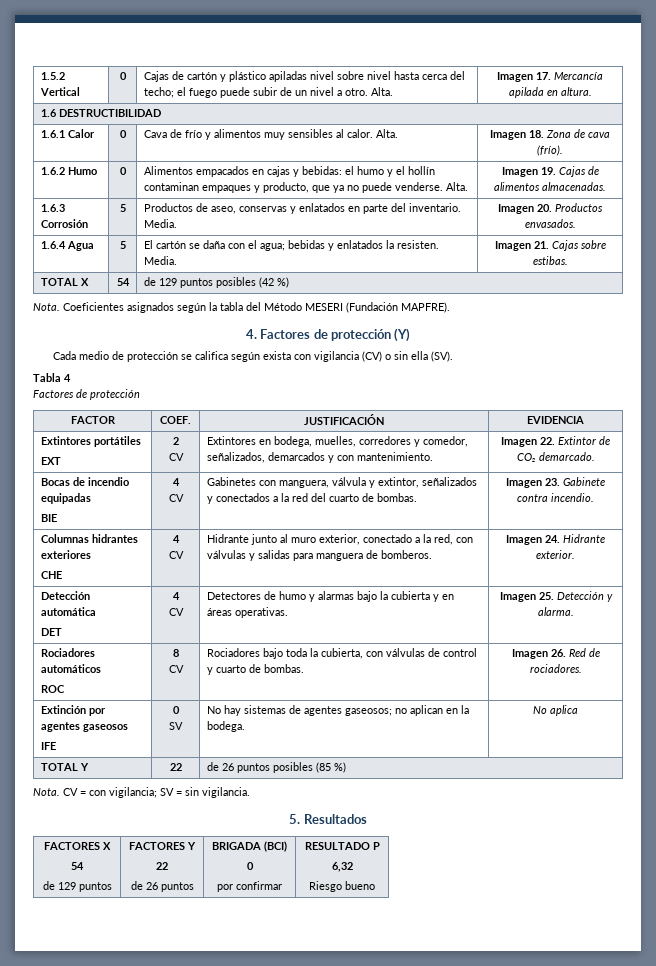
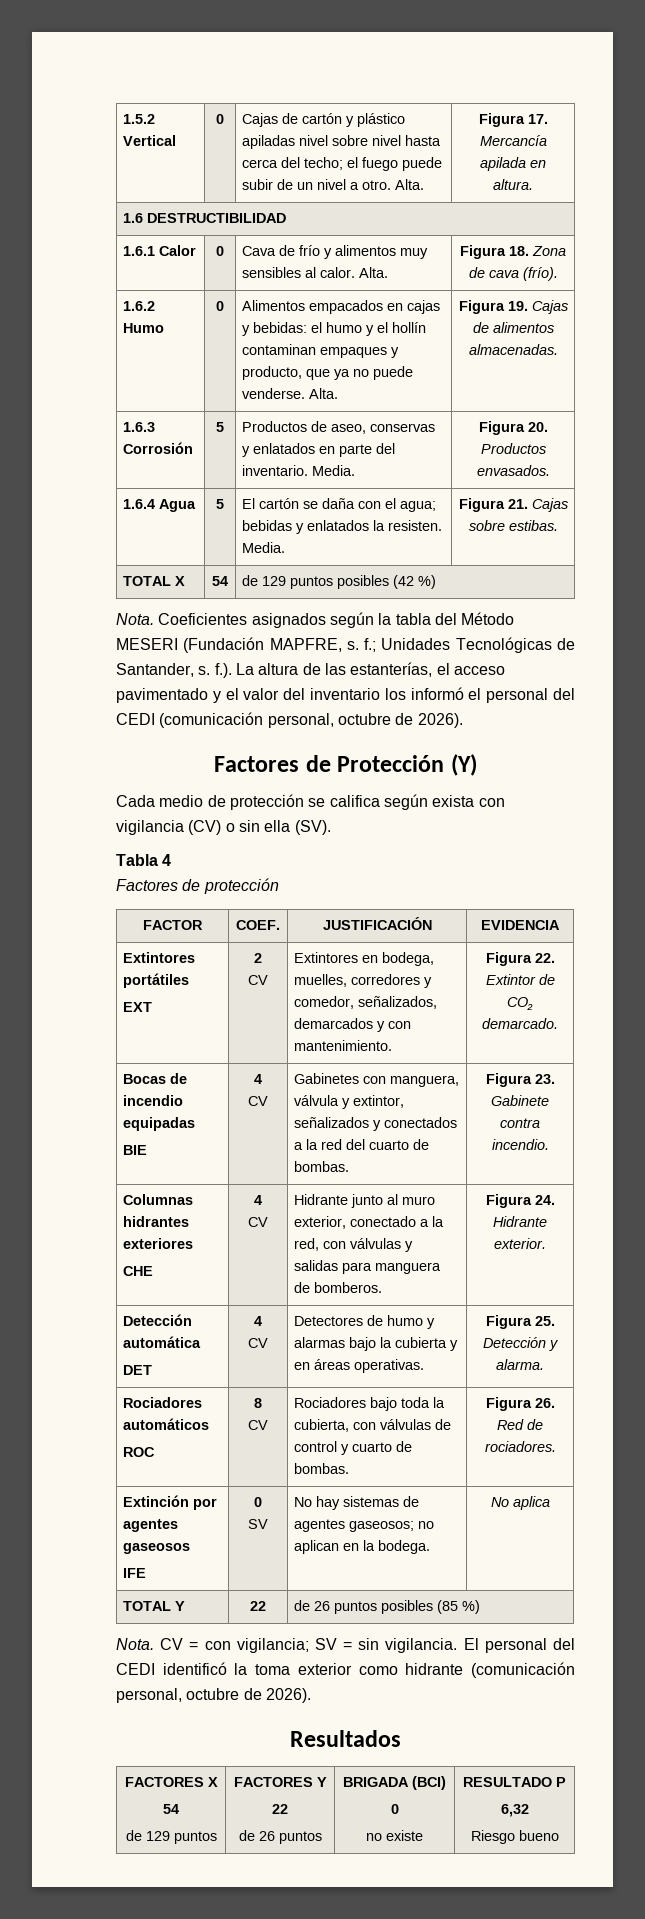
- 1.5.2 Vertical | 0 | Cajas de cartón y plástico apiladas nivel sobre nivel hasta cerca del techo; el fuego puede subir de un nivel a otro. Alta. | Imagen 17. Mercancía apilada en altura.
+ 1.5.2 Vertical | 0 | Cajas de cartón y plástico apiladas nivel sobre nivel hasta cerca del techo; el fuego puede subir de un nivel a otro. Alta. | Figura 17. Mercancía apilada en altura.
- 1.6.1 Calor | 0 | Cava de frío y alimentos muy sensibles al calor. Alta. | Imagen 18. Zona de cava (frío).
+ 1.6.1 Calor | 0 | Cava de frío y alimentos muy sensibles al calor. Alta. | Figura 18. Zona de cava (frío).
- 1.6.2 Humo | 0 | Alimentos empacados en cajas y bebidas: el humo y el hollín contaminan empaques y producto, que ya no puede venderse. Alta. | Imagen 19. Cajas de alimentos almacenadas.
+ 1.6.2 Humo | 0 | Alimentos empacados en cajas y bebidas: el humo y el hollín contaminan empaques y producto, que ya no puede venderse. Alta. | Figura 19. Cajas de alimentos almacenadas.
- 1.6.3 Corrosión | 5 | Productos de aseo, conservas y enlatados en parte del inventario. Media. | Imagen 20. Productos envasados.
+ 1.6.3 Corrosión | 5 | Productos de aseo, conservas y enlatados en parte del inventario. Media. | Figura 20. Productos envasados.
- 1.6.4 Agua | 5 | El cartón se daña con el agua; bebidas y enlatados la resisten. Media. | Imagen 21. Cajas sobre estibas.
+ 1.6.4 Agua | 5 | El cartón se daña con el agua; bebidas y enlatados la resisten. Media. | Figura 21. Cajas sobre estibas.
- Coeficientes asignados según la tabla del Método MESERI (Fundación MAPFRE).
- 4. Factores de protección (Y)
+ Coeficientes asignados según la tabla del Método MESERI (Fundación MAPFRE, s. f.; Unidades Tecnológicas de Santander, s. f.). La altura de las estanterías, el acceso pavimentado y el valor del inventario los informó el personal del CEDI (comunicación personal, octubre de 2026).
+ Factores de Protección (Y)
  Extintores portátiles
  EXT | 2
- CV | Extintores en bodega, muelles, corredores y comedor, señalizados, demarcados y con mantenimiento. | Imagen 22. Extintor de CO₂ demarcado.
+ CV | Extintores en bodega, muelles, corredores y comedor, señalizados, demarcados y con mantenimiento. | Figura 22. Extintor de CO₂ demarcado.
  Bocas de incendio equipadas
  BIE | 4
- CV | Gabinetes con manguera, válvula y extintor, señalizados y conectados a la red del cuarto de bombas. | Imagen 23. Gabinete contra incendio.
+ CV | Gabinetes con manguera, válvula y extintor, señalizados y conectados a la red del cuarto de bombas. | Figura 23. Gabinete contra incendio.
  Columnas hidrantes exteriores
  CHE | 4
- CV | Hidrante junto al muro exterior, conectado a la red, con válvulas y salidas para manguera de bomberos. | Imagen 24. Hidrante exterior.
+ CV | Hidrante junto al muro exterior, conectado a la red, con válvulas y salidas para manguera de bomberos. | Figura 24. Hidrante exterior.
  Detección automática
  DET | 4
- CV | Detectores de humo y alarmas bajo la cubierta y en áreas operativas. | Imagen 25. Detección y alarma.
+ CV | Detectores de humo y alarmas bajo la cubierta y en áreas operativas. | Figura 25. Detección y alarma.
  Rociadores automáticos
  ROC | 8
- CV | Rociadores bajo toda la cubierta, con válvulas de control y cuarto de bombas. | Imagen 26. Red de rociadores.
+ CV | Rociadores bajo toda la cubierta, con válvulas de control y cuarto de bombas. | Figura 26. Red de rociadores.
- CV = con vigilancia; SV = sin vigilancia.
- 5. Resultados
+ CV = con vigilancia; SV = sin vigilancia. El personal del CEDI identificó la toma exterior como hidrante (comunicación personal, octubre de 2026).
+ Resultados
  FACTORES X
  54
  de 129 puntos | FACTORES Y
  22
  de 26 puntos | BRIGADA (BCI)
  0
- por confirmar | RESULTADO P
+ no existe | RESULTADO P

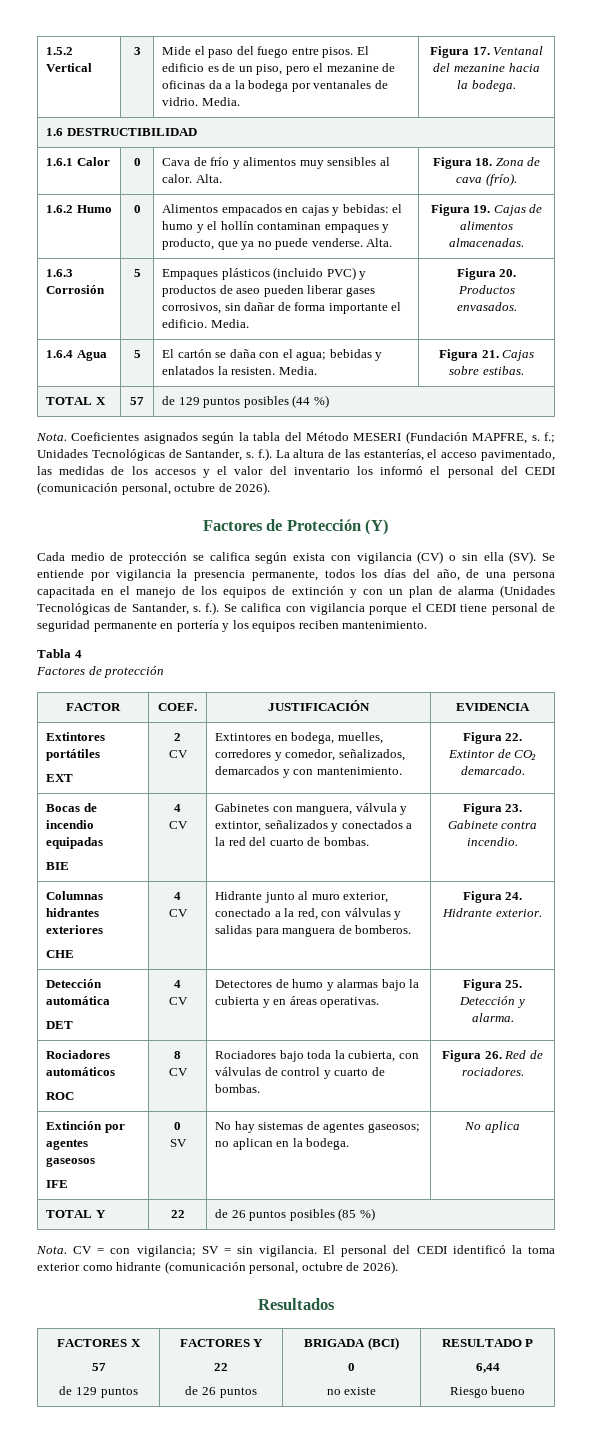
- 1.5.2 Vertical | 0 | Cajas de cartón y plástico apiladas nivel sobre nivel hasta cerca del techo; el fuego puede subir de un nivel a otro. Alta. | Figura 17. Mercancía apilada en altura.
+ 1.5.2 Vertical | 3 | Mide el paso del fuego entre pisos. El edificio es de un piso, pero el mezanine de oficinas da a la bodega por ventanales de vidrio. Media. | Figura 17. Ventanal del mezanine hacia la bodega.
- 1.6.3 Corrosión | 5 | Productos de aseo, conservas y enlatados en parte del inventario. Media. | Figura 20. Productos envasados.
+ 1.6.3 Corrosión | 5 | Empaques plásticos (incluido PVC) y productos de aseo pueden liberar gases corrosivos, sin dañar de forma importante el edificio. Media. | Figura 20. Productos envasados.
- TOTAL X | 54 | de 129 puntos posibles (42 %)
+ TOTAL X | 57 | de 129 puntos posibles (44 %)
- Coeficientes asignados según la tabla del Método MESERI (Fundación MAPFRE, s. f.; Unidades Tecnológicas de Santander, s. f.). La altura de las estanterías, el acceso pavimentado y el valor del inventario los informó el personal del CEDI (comunicación personal, octubre de 2026).
+ Coeficientes asignados según la tabla del Método MESERI (Fundación MAPFRE, s. f.; Unidades Tecnológicas de Santander, s. f.). La altura de las estanterías, el acceso pavimentado, las medidas de los accesos y el valor del inventario los informó el personal del CEDI (comunicación personal, octubre de 2026).
- Cada medio de protección se califica según exista con vigilancia (CV) o sin ella (SV).
+ Cada medio de protección se califica según exista con vigilancia (CV) o sin ella (SV). Se entiende por vigilancia la presencia permanente, todos los días del año, de una persona capacitada en el manejo de los equipos de extinción y con un plan de alarma (Unidades Tecnológicas de Santander, s. f.). Se califica con vigilancia porque el CEDI tiene personal de seguridad permanente en portería y los equipos reciben mantenimiento.
  FACTORES X
- 54
+ 57
  de 129 puntos | FACTORES Y
  22
  de 26 puntos | BRIGADA (BCI)
  0
  no existe | RESULTADO P
- 6,32
+ 6,44

